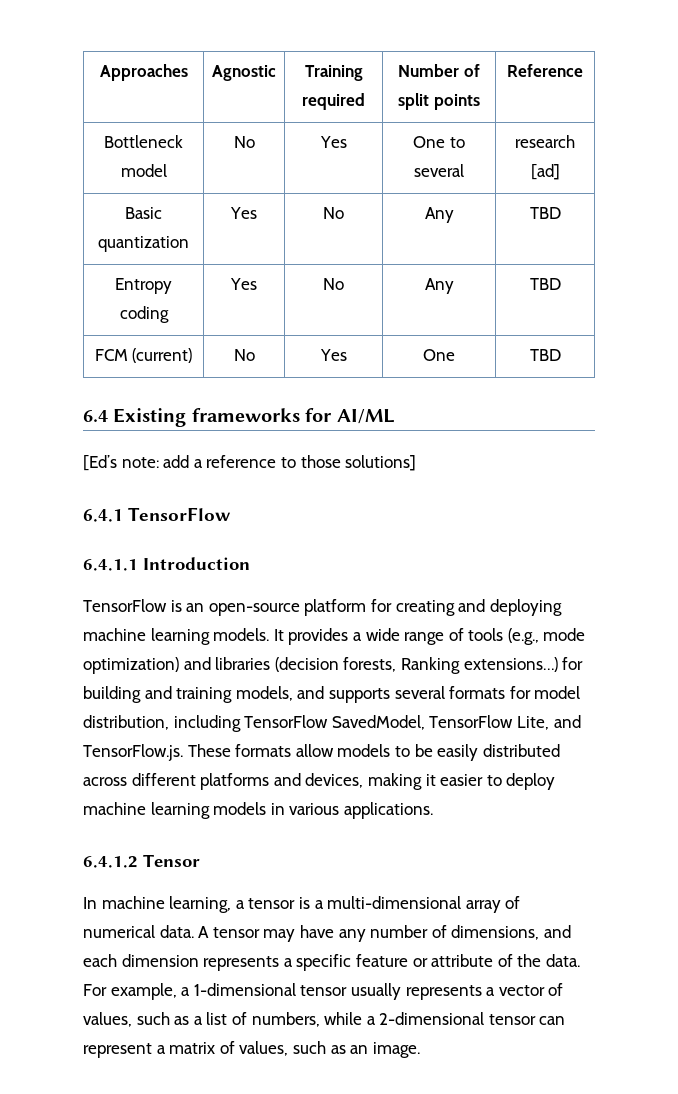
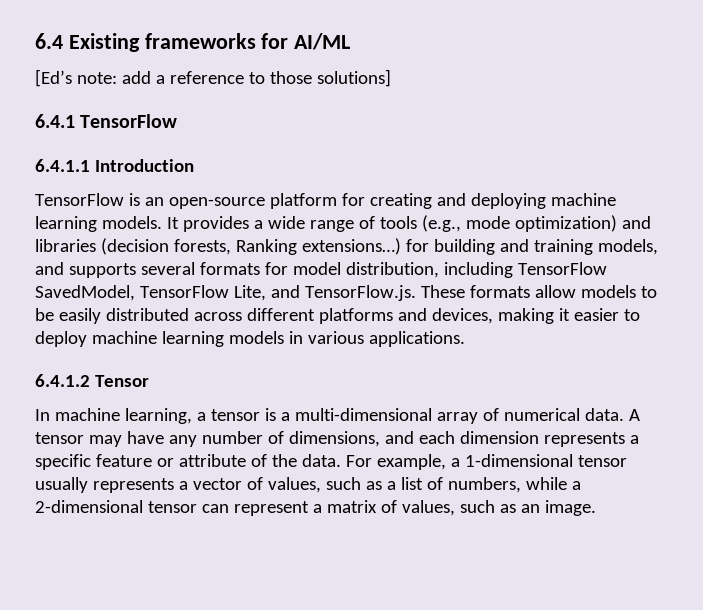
- Approaches | Agnostic | Training required | Number of split points | Reference
- Bottleneck model | No | Yes | One to several | research [ad]
- Basic quantization | Yes | No | Any | TBD
- Entropy coding | Yes | No | Any | TBD
- FCM (current) | No | Yes | One | TBD

